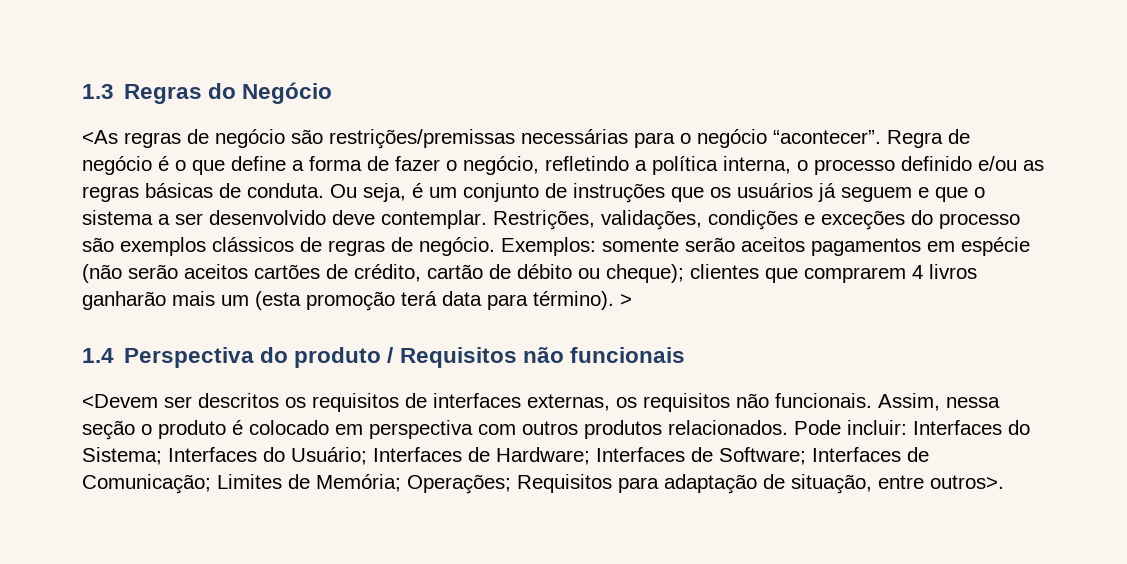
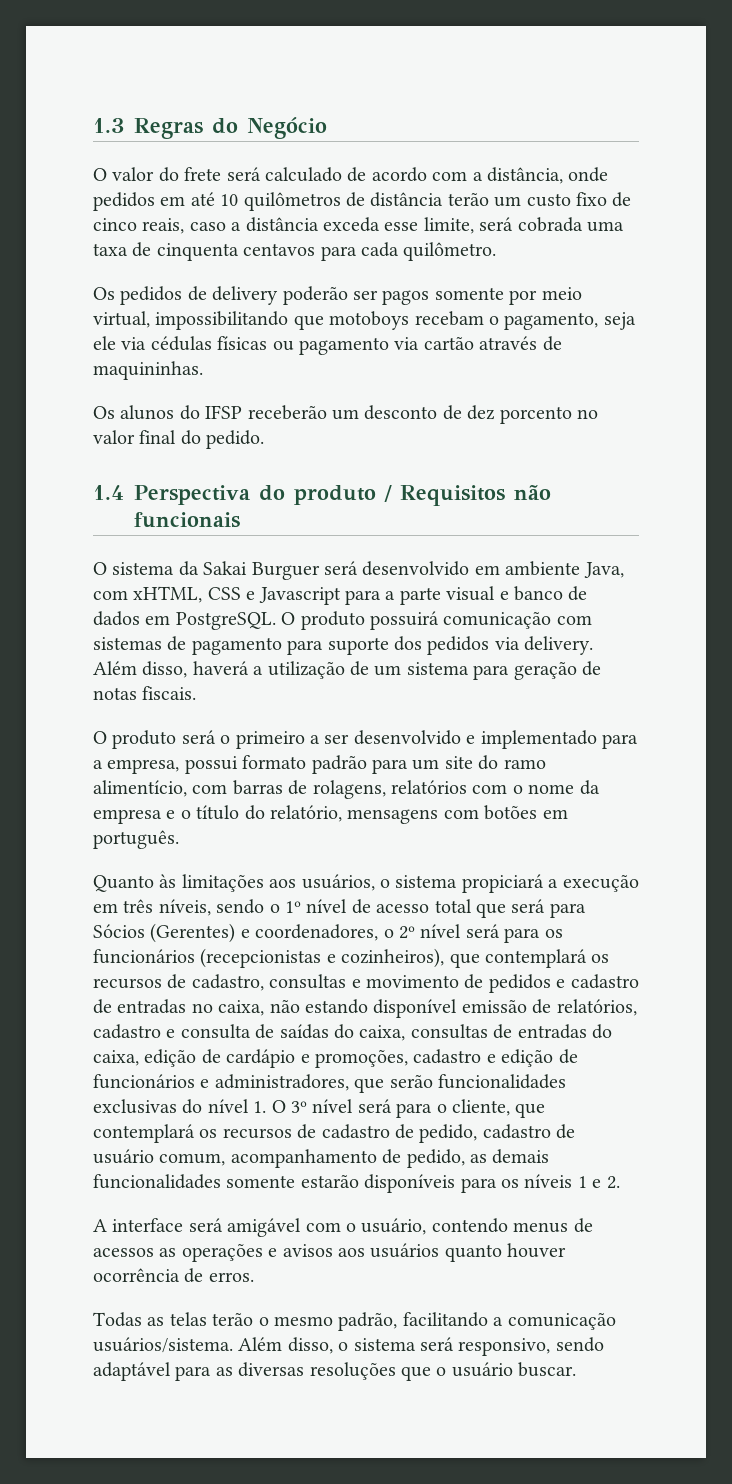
- <As regras de negócio são restrições/premissas necessárias para o negócio “acontecer”. Regra de negócio é o que define a forma de fazer o negócio, refletindo a política interna, o processo definido e/ou as regras básicas de conduta. Ou seja, é um conjunto de instruções que os usuários já seguem e que o sistema a ser desenvolvido deve contemplar. Restrições, validações, condições e exceções do processo são exemplos clássicos de regras de negócio. Exemplos: somente serão aceitos pagamentos em espécie (não serão aceitos cartões de crédito, cartão de débito ou cheque); clientes que comprarem 4 livros ganharão mais um (esta promoção terá data para término). >
+ O valor do frete será calculado de acordo com a distância, onde pedidos em até 10 quilômetros de distância terão um custo fixo de cinco reais, caso a distância exceda esse limite, será cobrada uma taxa de cinquenta centavos para cada quilômetro.
+ Os pedidos de delivery poderão ser pagos somente por meio virtual, impossibilitando que motoboys recebam o pagamento, seja ele via cédulas físicas ou pagamento via cartão através de maquininhas.
+ Os alunos do IFSP receberão um desconto de dez porcento no valor final do pedido.
- <Devem ser descritos os requisitos de interfaces externas, os requisitos não funcionais. Assim, nessa seção o produto é colocado em perspectiva com outros produtos relacionados. Pode incluir: Interfaces do Sistema; Interfaces do Usuário; Interfaces de Hardware; Interfaces de Software; Interfaces de Comunicação; Limites de Memória; Operações; Requisitos para adaptação de situação, entre outros>.
+ O sistema da Sakai Burguer será desenvolvido em ambiente Java, com xHTML, CSS e Javascript para a parte visual e banco de dados em PostgreSQL. O produto possuirá comunicação com sistemas de pagamento para suporte dos pedidos via delivery. Além disso, haverá a utilização de um sistema para geração de notas fiscais.
+ O produto será o primeiro a ser desenvolvido e implementado para a empresa, possui formato padrão para um site do ramo alimentício, com barras de rolagens, relatórios com o nome da empresa e o título do relatório, mensagens com botões em português.
+ Quanto às limitações aos usuários, o sistema propiciará a execução em três níveis, sendo o 1º nível de acesso total que será para Sócios (Gerentes) e coordenadores, o 2º nível será para os funcionários (recepcionistas e cozinheiros), que contemplará os recursos de cadastro, consultas e movimento de pedidos e cadastro de entradas no caixa, não estando disponível emissão de relatórios, cadastro e consulta de saídas do caixa, consultas de entradas do caixa, edição de cardápio e promoções, cadastro e edição de funcionários e administradores, que serão funcionalidades exclusivas do nível 1. O 3º nível será para o cliente, que contemplará os recursos de cadastro de pedido, cadastro de usuário comum, acompanhamento de pedido, as demais funcionalidades somente estarão disponíveis para os níveis 1 e 2.
+ A interface será amigável com o usuário, contendo menus de acessos as operações e avisos aos usuários quanto houver ocorrência de erros.
+ Todas as telas terão o mesmo padrão, facilitando a comunicação usuários/sistema. Além disso, o sistema será responsivo, sendo adaptável para as diversas resoluções que o usuário buscar.

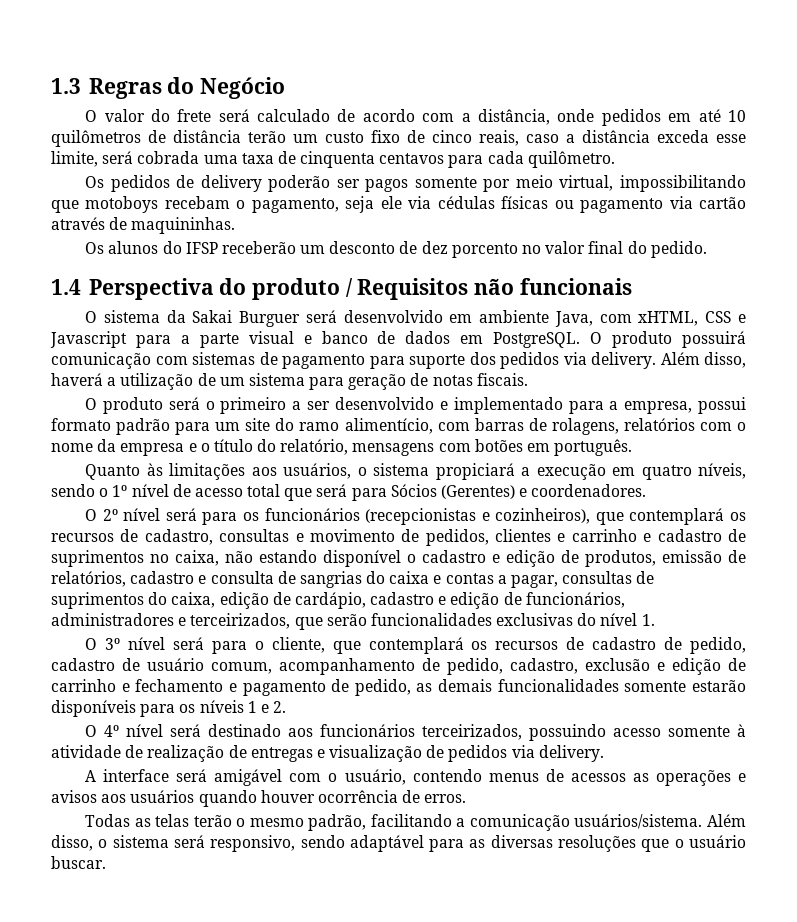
- Quanto às limitações aos usuários, o sistema propiciará a execução em três níveis, sendo o 1º nível de acesso total que será para Sócios (Gerentes) e coordenadores, o 2º nível será para os funcionários (recepcionistas e cozinheiros), que contemplará os recursos de cadastro, consultas e movimento de pedidos e cadastro de entradas no caixa, não estando disponível emissão de relatórios, cadastro e consulta de saídas do caixa, consultas de entradas do caixa, edição de cardápio e promoções, cadastro e edição de funcionários e administradores, que serão funcionalidades exclusivas do nível 1. O 3º nível será para o cliente, que contemplará os recursos de cadastro de pedido, cadastro de usuário comum, acompanhamento de pedido, as demais funcionalidades somente estarão disponíveis para os níveis 1 e 2.
+ Quanto às limitações aos usuários, o sistema propiciará a execução em quatro níveis, sendo o 1º nível de acesso total que será para Sócios (Gerentes) e coordenadores.
+ O 2º nível será para os funcionários (recepcionistas e cozinheiros), que contemplará os recursos de cadastro, consultas e movimento de pedidos, clientes e carrinho e cadastro de suprimentos no caixa, não estando disponível o cadastro e edição de produtos, emissão de relatórios, cadastro e consulta de sangrias do caixa e contas a pagar, consultas de suprimentos do caixa, edição de cardápio, cadastro e edição de funcionários, administradores e terceirizados, que serão funcionalidades exclusivas do nível 1.
+ O 3º nível será para o cliente, que contemplará os recursos de cadastro de pedido, cadastro de usuário comum, acompanhamento de pedido, cadastro, exclusão e edição de carrinho e fechamento e pagamento de pedido, as demais funcionalidades somente estarão disponíveis para os níveis 1 e 2.
+ O 4º nível será destinado aos funcionários terceirizados, possuindo acesso somente à atividade de realização de entregas e visualização de pedidos via delivery.
- A interface será amigável com o usuário, contendo menus de acessos as operações e avisos aos usuários quanto houver ocorrência de erros.
+ A interface será amigável com o usuário, contendo menus de acessos as operações e avisos aos usuários quando houver ocorrência de erros.

